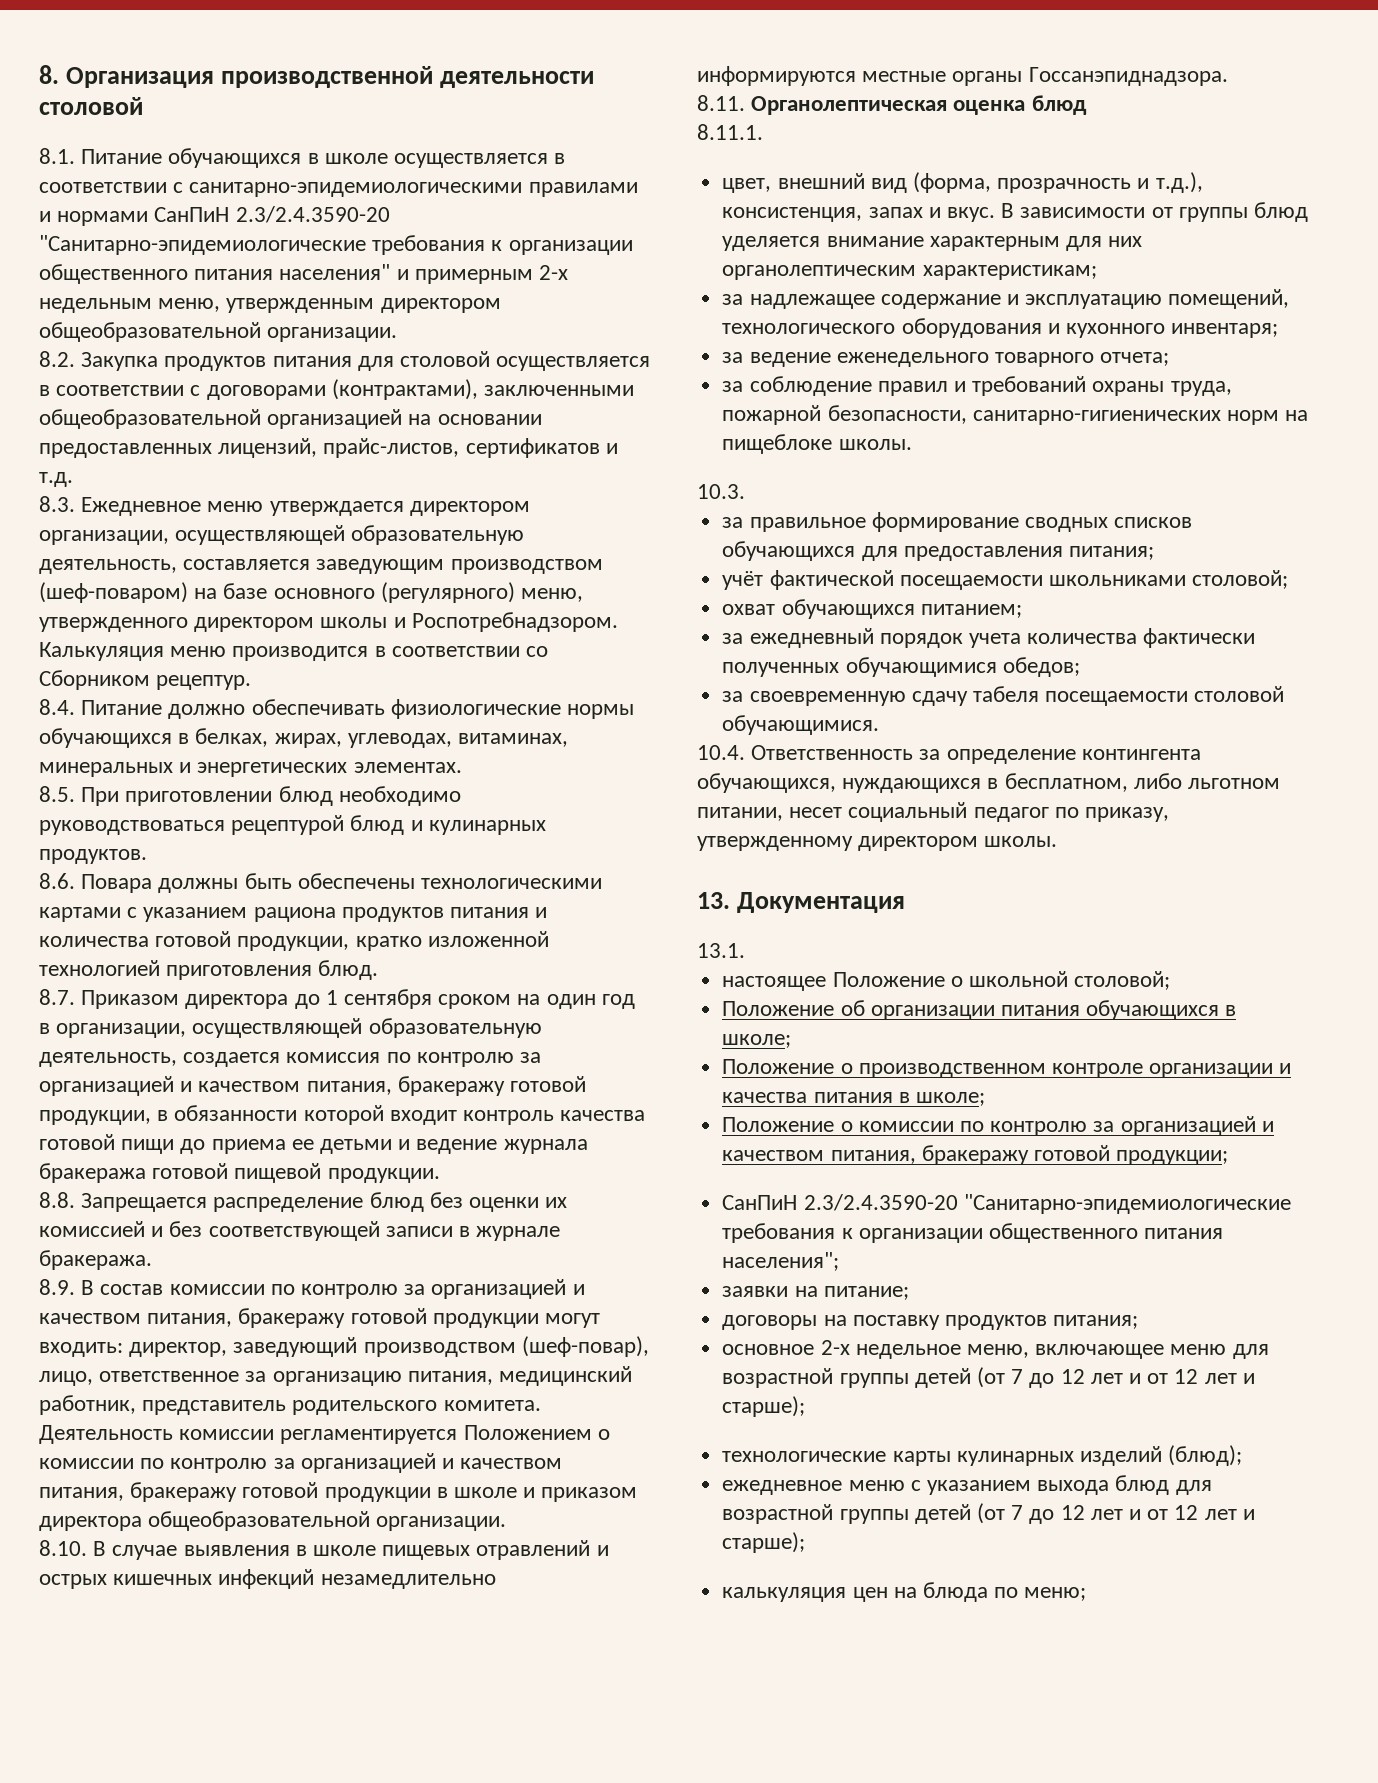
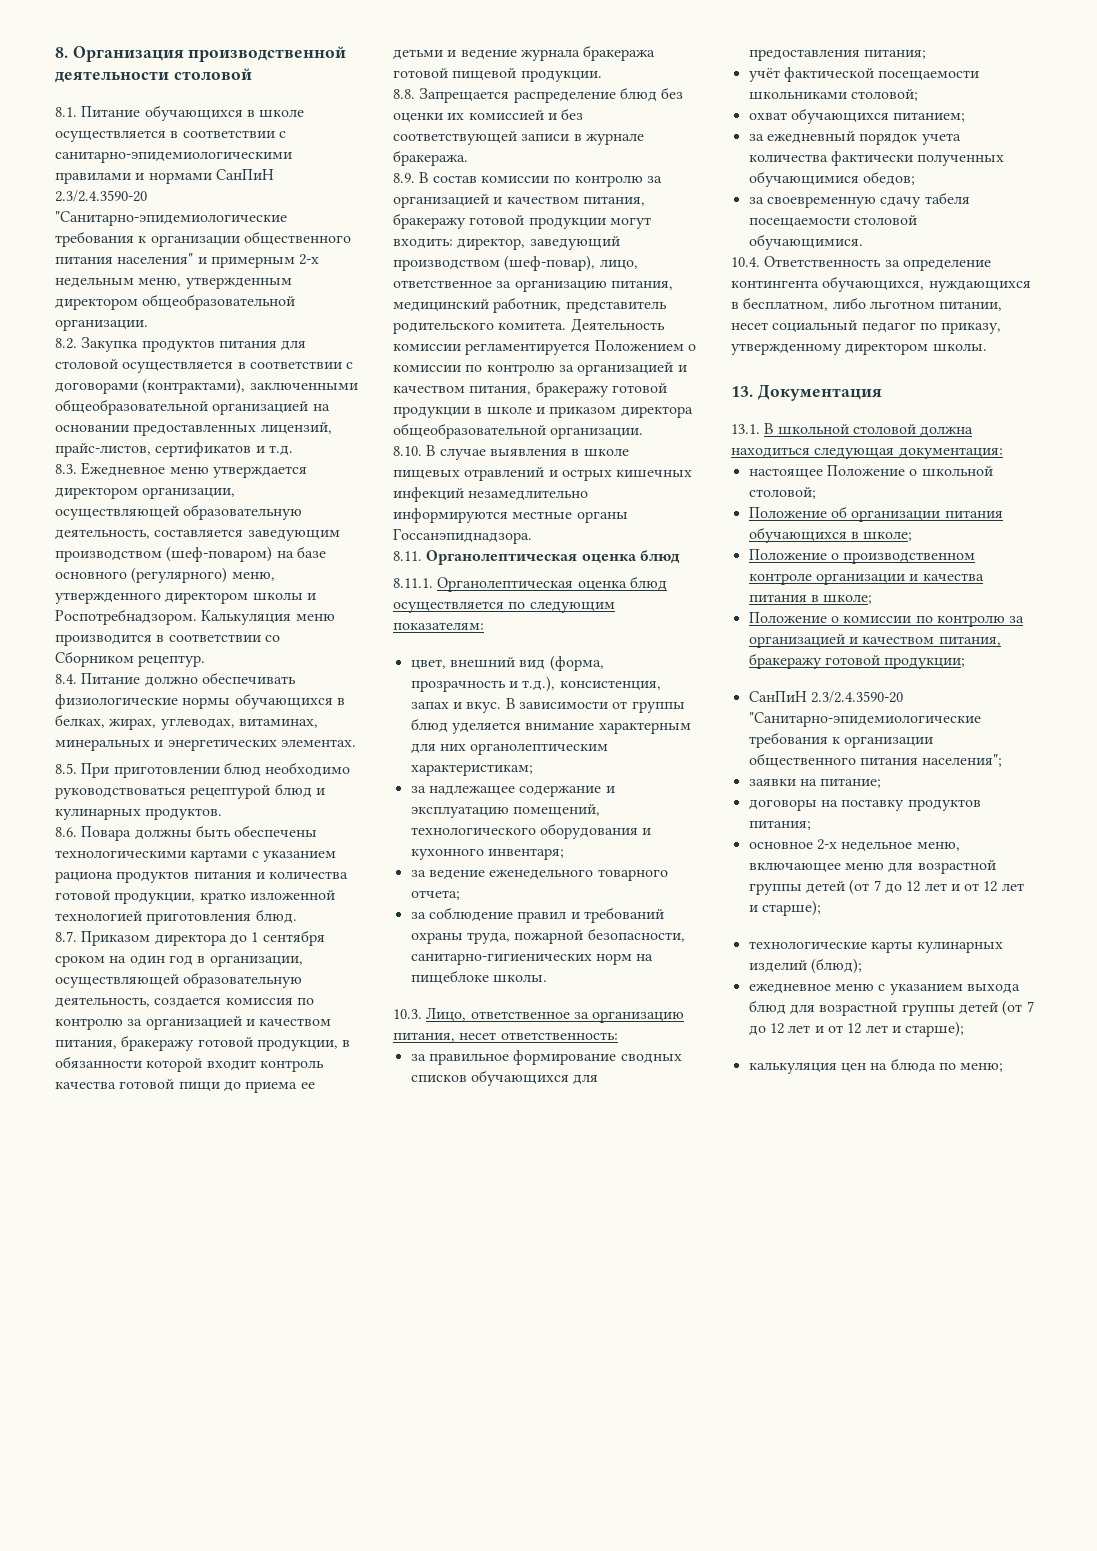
- 8.11.1.
+ 8.11.1. Органолептическая оценка блюд осуществляется по следующим показателям:
- 10.3.
+ 10.3. Лицо, ответственное за организацию питания, несет ответственность:
- 13.1.
+ 13.1. В школьной столовой должна находиться следующая документация:

